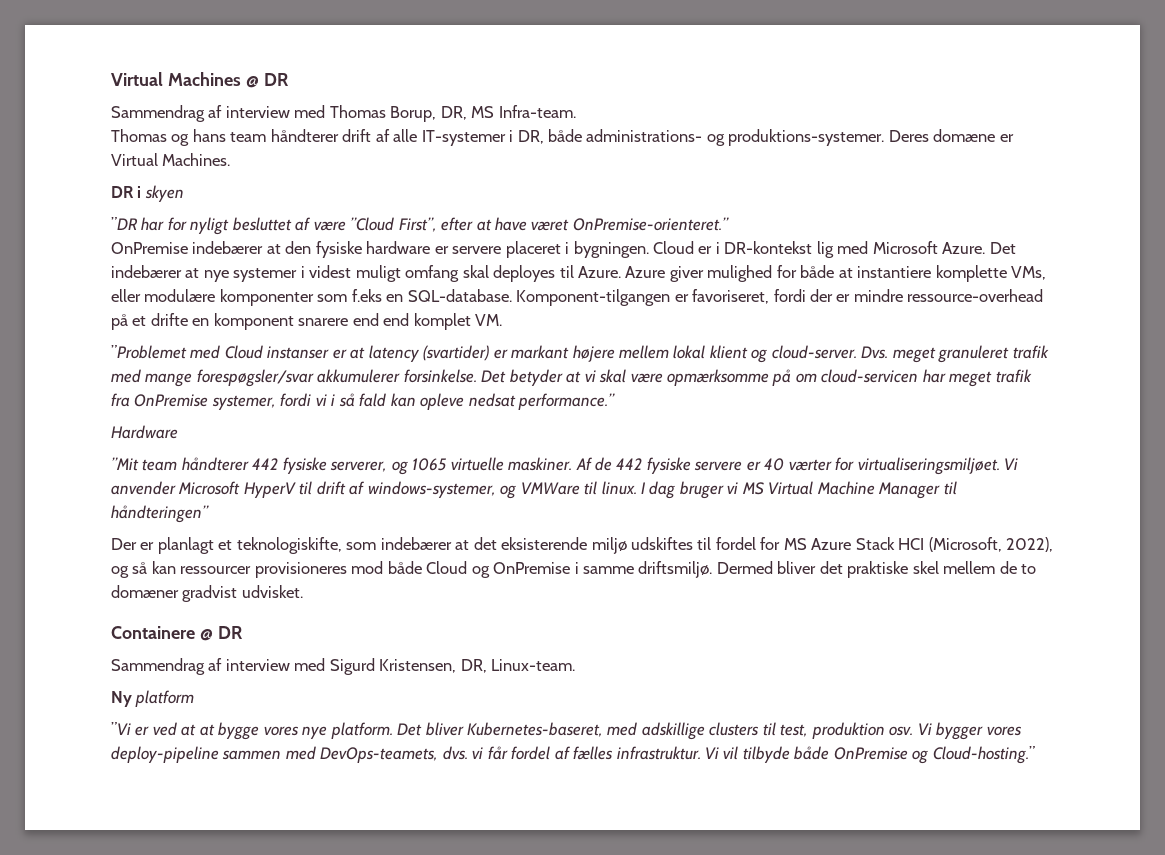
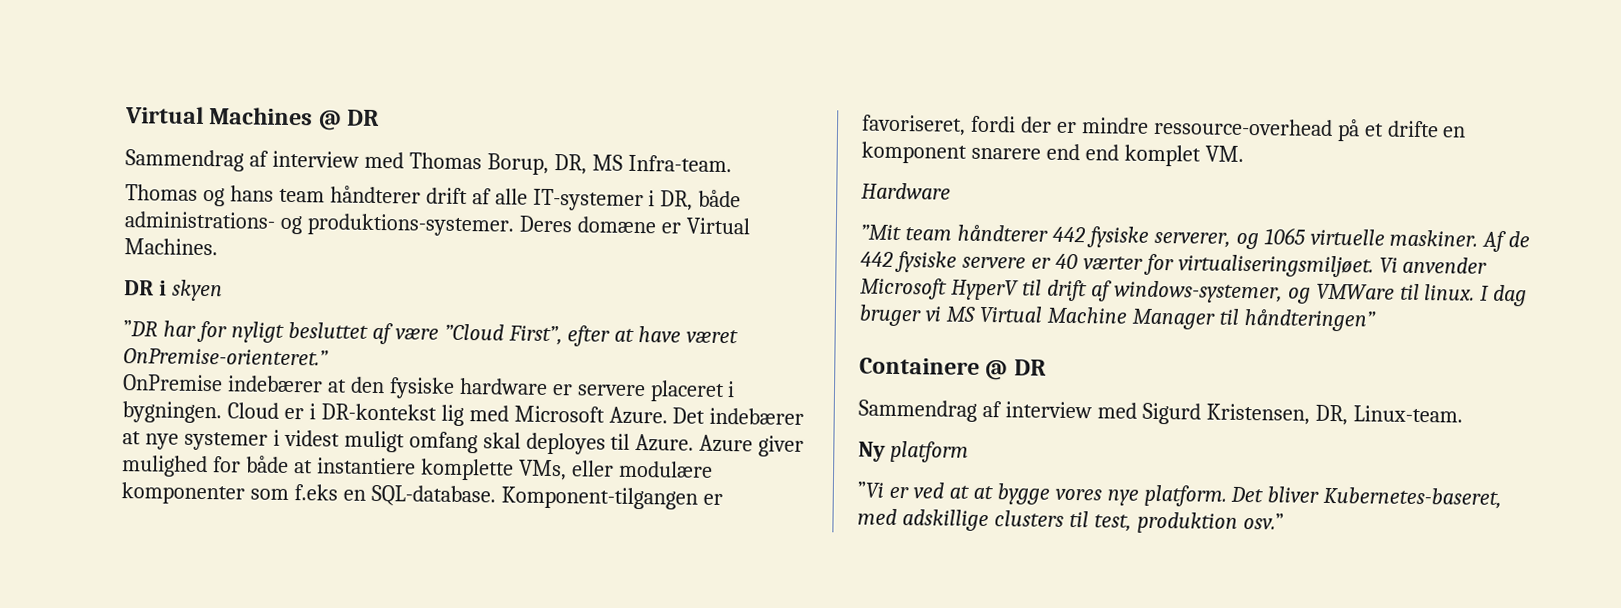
- ”Problemet med Cloud instanser er at latency (svartider) er markant højere mellem lokal klient og cloud-server. Dvs. meget granuleret trafik med mange forespøgsler/svar akkumulerer forsinkelse. Det betyder at vi skal være opmærksomme på om cloud-servicen har meget trafik fra OnPremise systemer, fordi vi i så fald kan opleve nedsat performance.”
- Der er planlagt et teknologiskifte, som indebærer at det eksisterende miljø udskiftes til fordel for MS Azure Stack HCI (Microsoft, 2022), og så kan ressourcer provisioneres mod både Cloud og OnPremise i samme driftsmiljø. Dermed bliver det praktiske skel mellem de to domæner gradvist udvisket.
- Det bliver Kubernetes-baseret, med adskillige clusters til test, produktion osv. Vi bygger vores deploy-pipeline sammen med DevOps-teamets, dvs. vi får fordel af fælles infrastruktur. Vi vil tilbyde både OnPremise og Cloud-hosting.”
+ Det bliver Kubernetes-baseret, med adskillige clusters til test, produktion osv.”

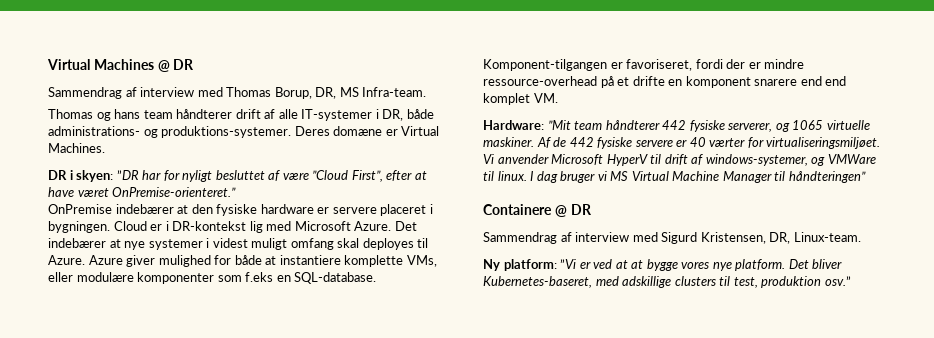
- DR i skyen
- ”DR har for nyligt besluttet af være ”Cloud First”, efter at have været OnPremise-orienteret.”
+ DR i skyen: ”DR har for nyligt besluttet af være ”Cloud First”, efter at have været OnPremise-orienteret.”
- Hardware
- ”Mit team håndterer 442 fysiske serverer, og 1065 virtuelle maskiner.
+ Hardware: ”Mit team håndterer 442 fysiske serverer, og 1065 virtuelle maskiner.
- Ny platform
- ”Vi er ved at at bygge vores nye platform.
+ Ny platform: ”Vi er ved at at bygge vores nye platform.

